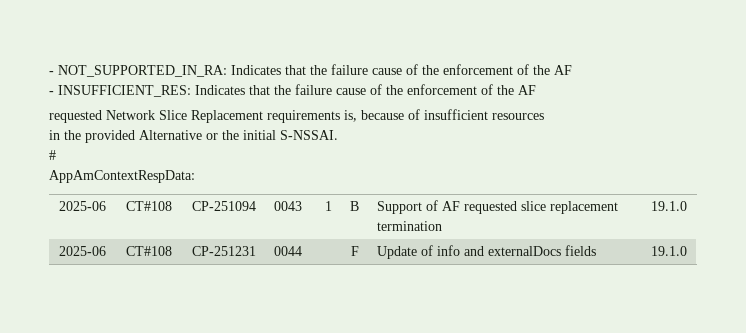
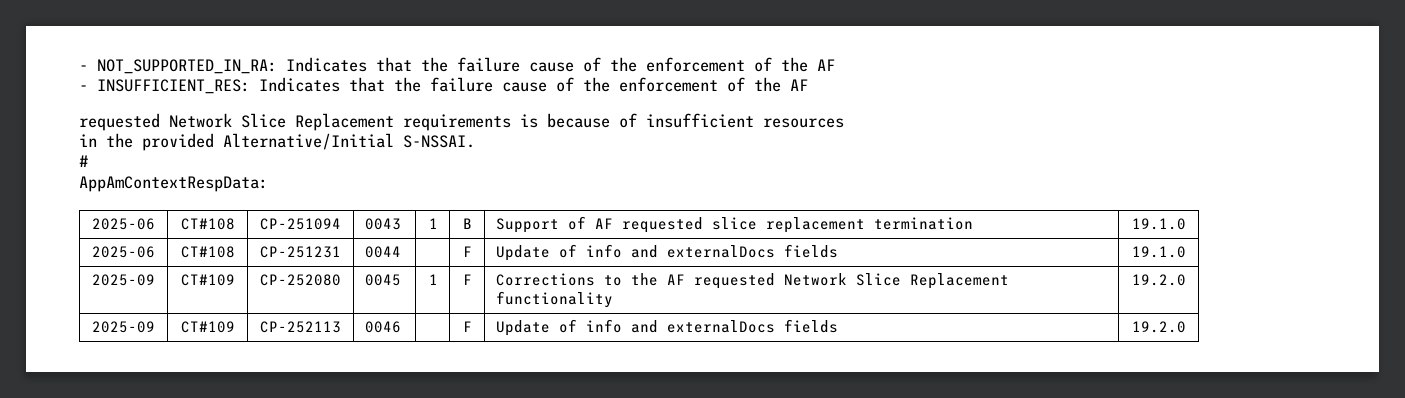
- requested Network Slice Replacement requirements is, because of insufficient resources
+ requested Network Slice Replacement requirements is because of insufficient resources
- in the provided Alternative or the initial S-NSSAI.
+ in the provided Alternative/Initial S-NSSAI.
+ 2025-09 | CT#109 | CP-252080 | 0045 | 1 | F | Corrections to the AF requested Network Slice Replacement functionality | 19.2.0
+ 2025-09 | CT#109 | CP-252113 | 0046 | | F | Update of info and externalDocs fields | 19.2.0

